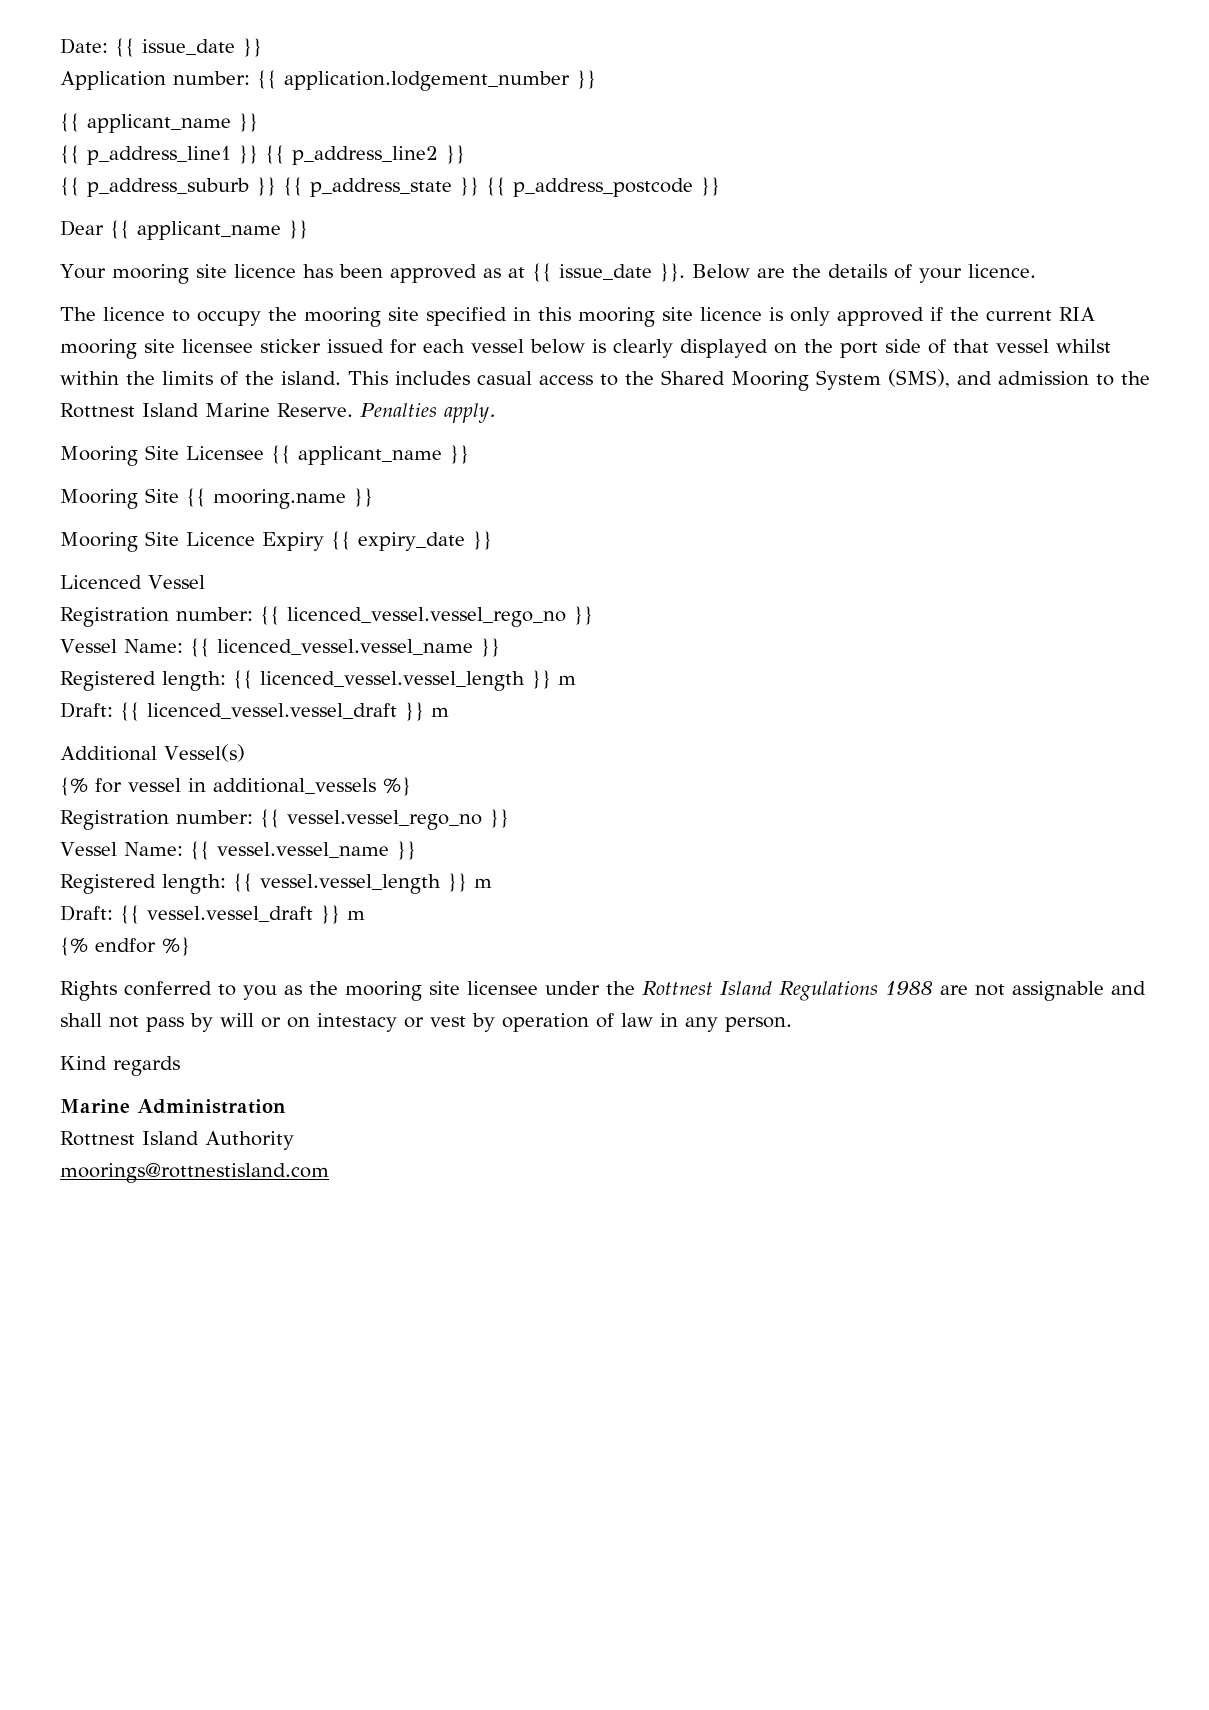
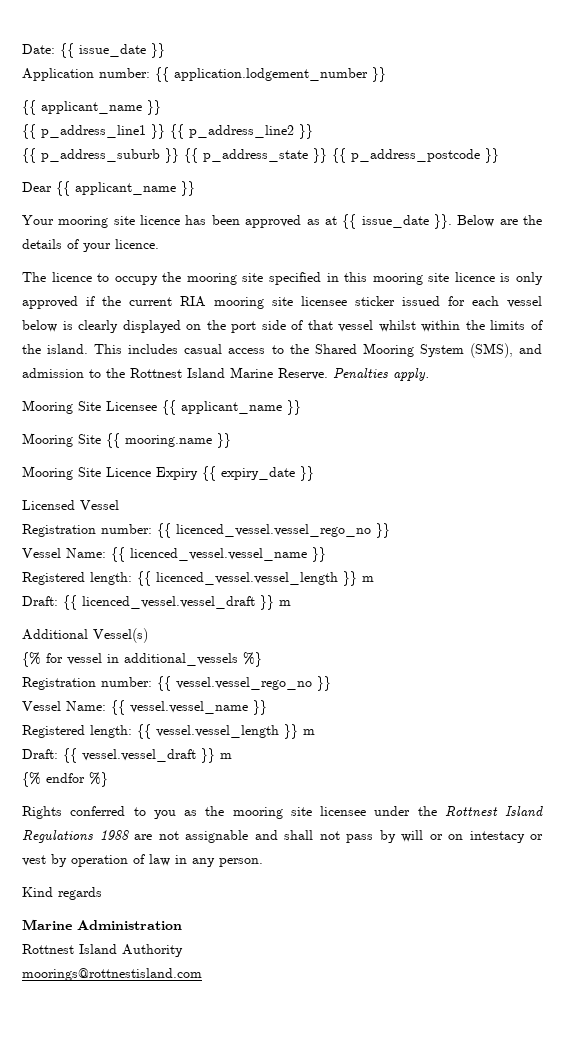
- Licenced Vessel
+ Licensed Vessel

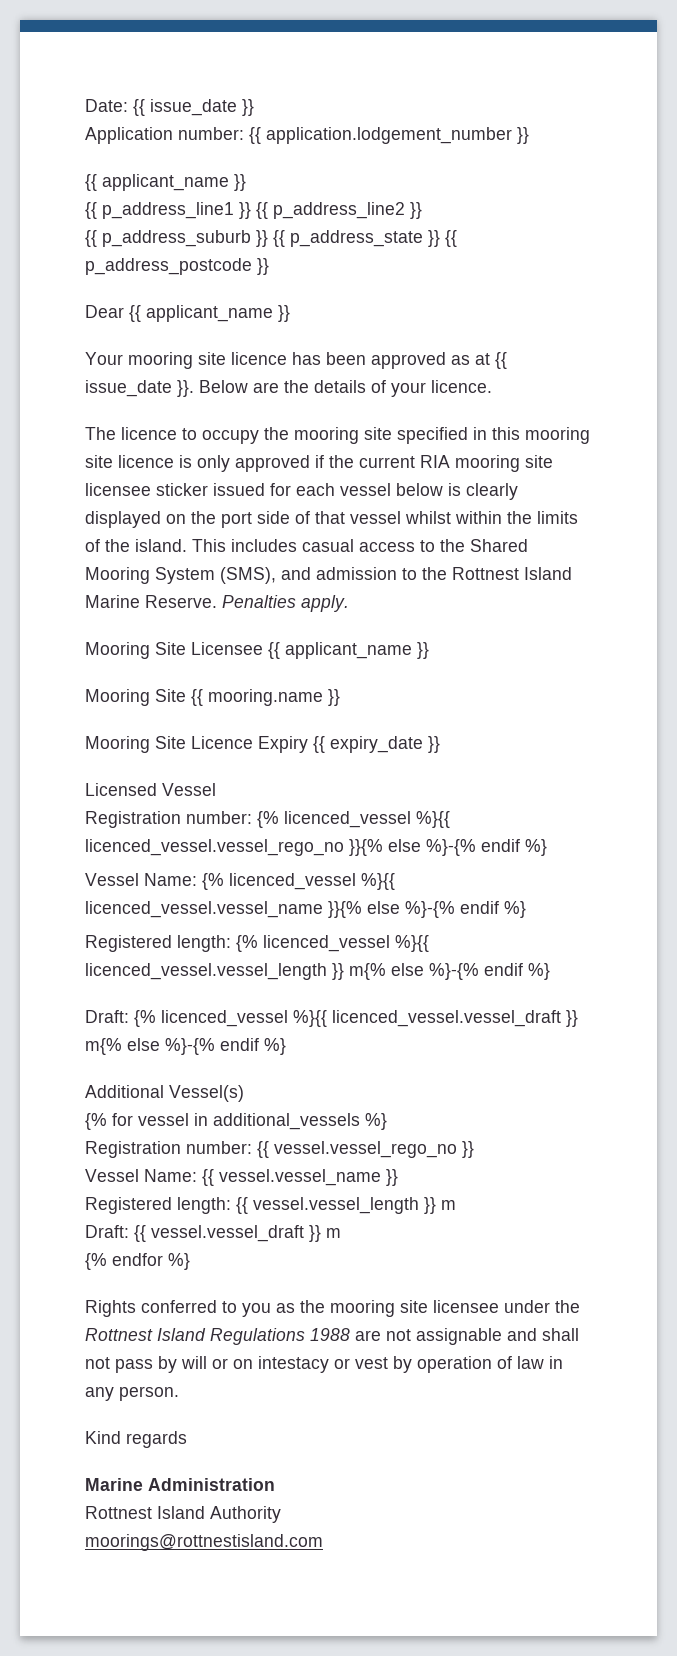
- Registration number: {{ licenced_vessel.vessel_rego_no }}
- Vessel Name: {{ licenced_vessel.vessel_name }}
- Registered length: {{ licenced_vessel.vessel_length }} m
- Draft: {{ licenced_vessel.vessel_draft }} m
+ Registration number: {% licenced_vessel %}{{ licenced_vessel.vessel_rego_no }}{% else %}-{% endif %}
+ Vessel Name: {% licenced_vessel %}{{ licenced_vessel.vessel_name }}{% else %}-{% endif %}
+ Registered length: {% licenced_vessel %}{{ licenced_vessel.vessel_length }} m{% else %}-{% endif %}
+ Draft: {% licenced_vessel %}{{ licenced_vessel.vessel_draft }} m{% else %}-{% endif %}

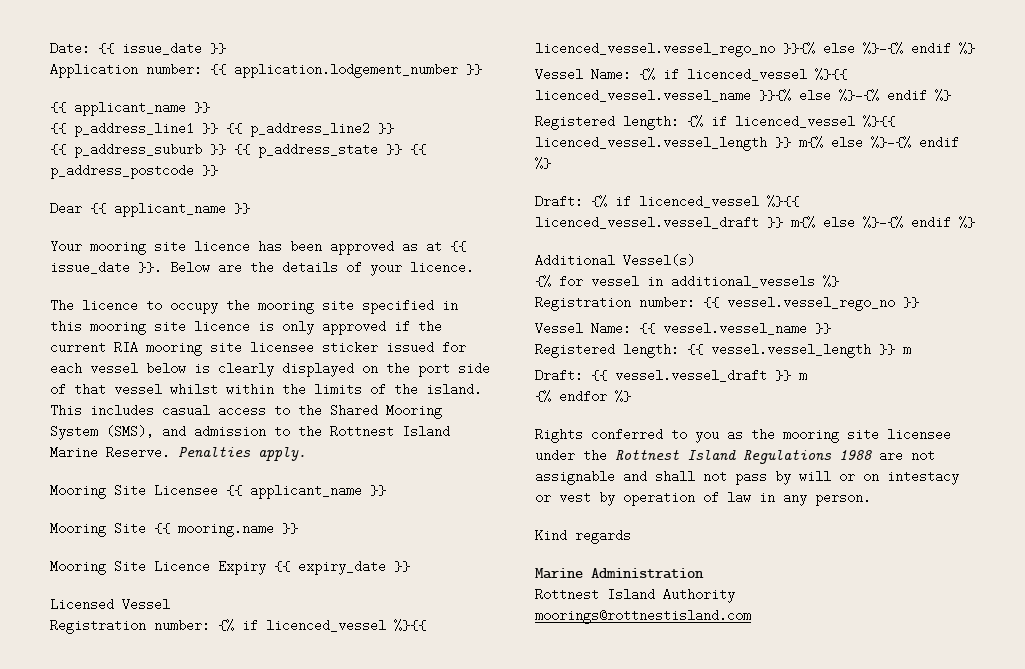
- Registration number: {% licenced_vessel %}{{ licenced_vessel.vessel_rego_no }}{% else %}-{% endif %}
+ Registration number: {% if licenced_vessel %}{{ licenced_vessel.vessel_rego_no }}{% else %}-{% endif %}
- Vessel Name: {% licenced_vessel %}{{ licenced_vessel.vessel_name }}{% else %}-{% endif %}
+ Vessel Name: {% if licenced_vessel %}{{ licenced_vessel.vessel_name }}{% else %}-{% endif %}
- Registered length: {% licenced_vessel %}{{ licenced_vessel.vessel_length }} m{% else %}-{% endif %}
+ Registered length: {% if licenced_vessel %}{{ licenced_vessel.vessel_length }} m{% else %}-{% endif %}
- Draft: {% licenced_vessel %}{{ licenced_vessel.vessel_draft }} m{% else %}-{% endif %}
+ Draft: {% if licenced_vessel %}{{ licenced_vessel.vessel_draft }} m{% else %}-{% endif %}

